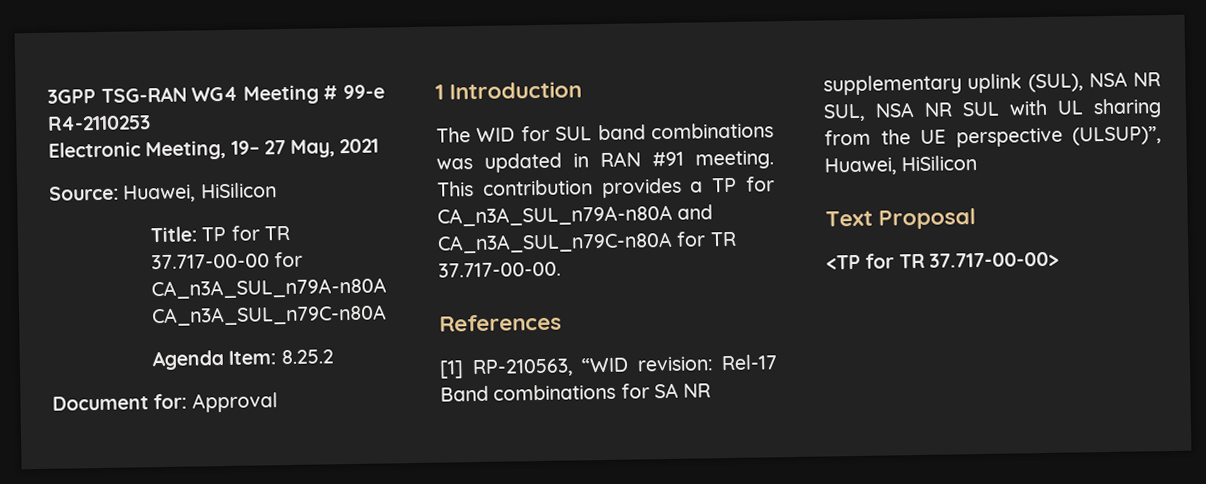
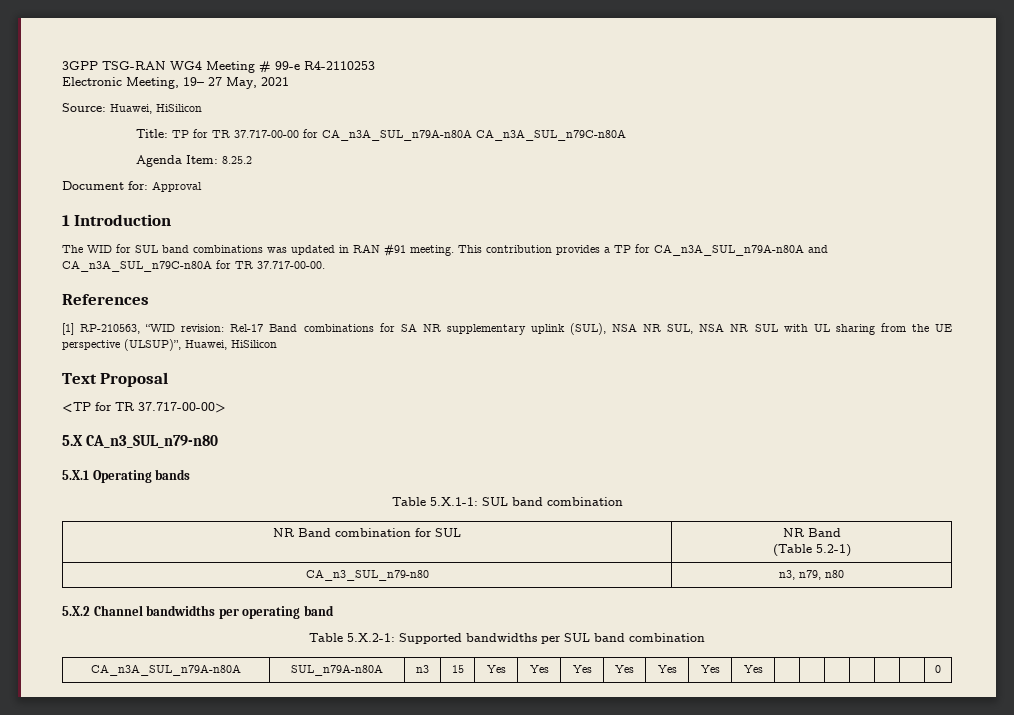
+ 5.X CA_n3_SUL_n79-n80
+ 5.X.1 Operating bands
+ Table 5.X.1-1: SUL band combination
+ NR Band combination for SUL | NR Band
+ (Table 5.2-1)
+ CA_n3_SUL_n79-n80 | n3, n79, n80
+ 5.X.2 Channel bandwidths per operating band
+ Table 5.X.2-1: Supported bandwidths per SUL band combination
+ CA_n3A_SUL_n79A-n80A | SUL_n79A-n80A | n3 | 15 | Yes | Yes | Yes | Yes | Yes | Yes | Yes | | | | | | | 0

